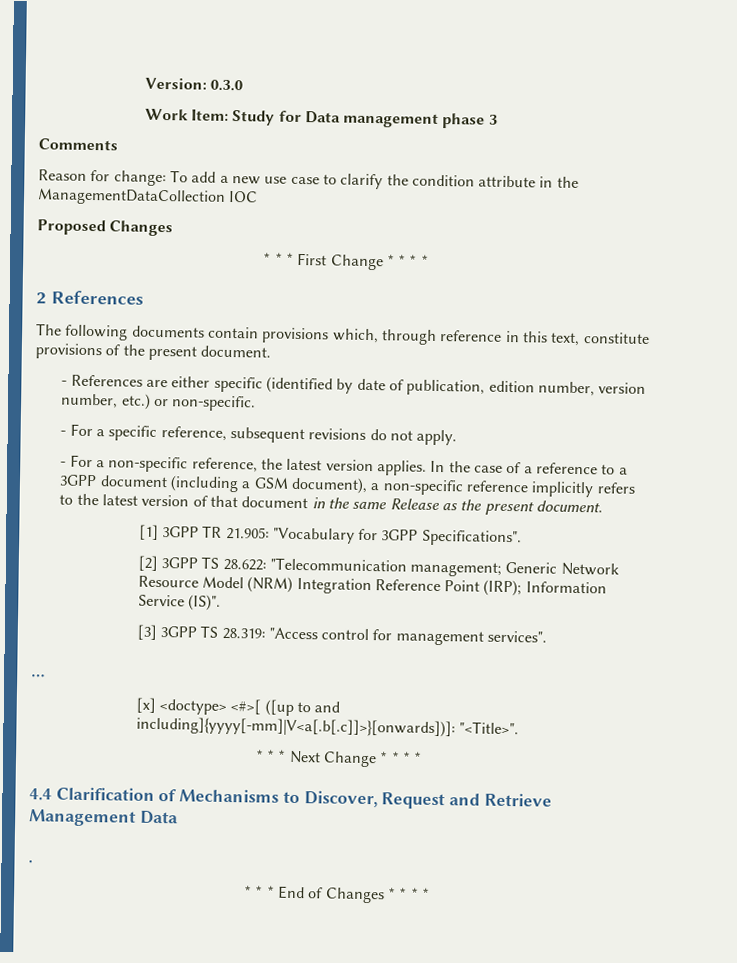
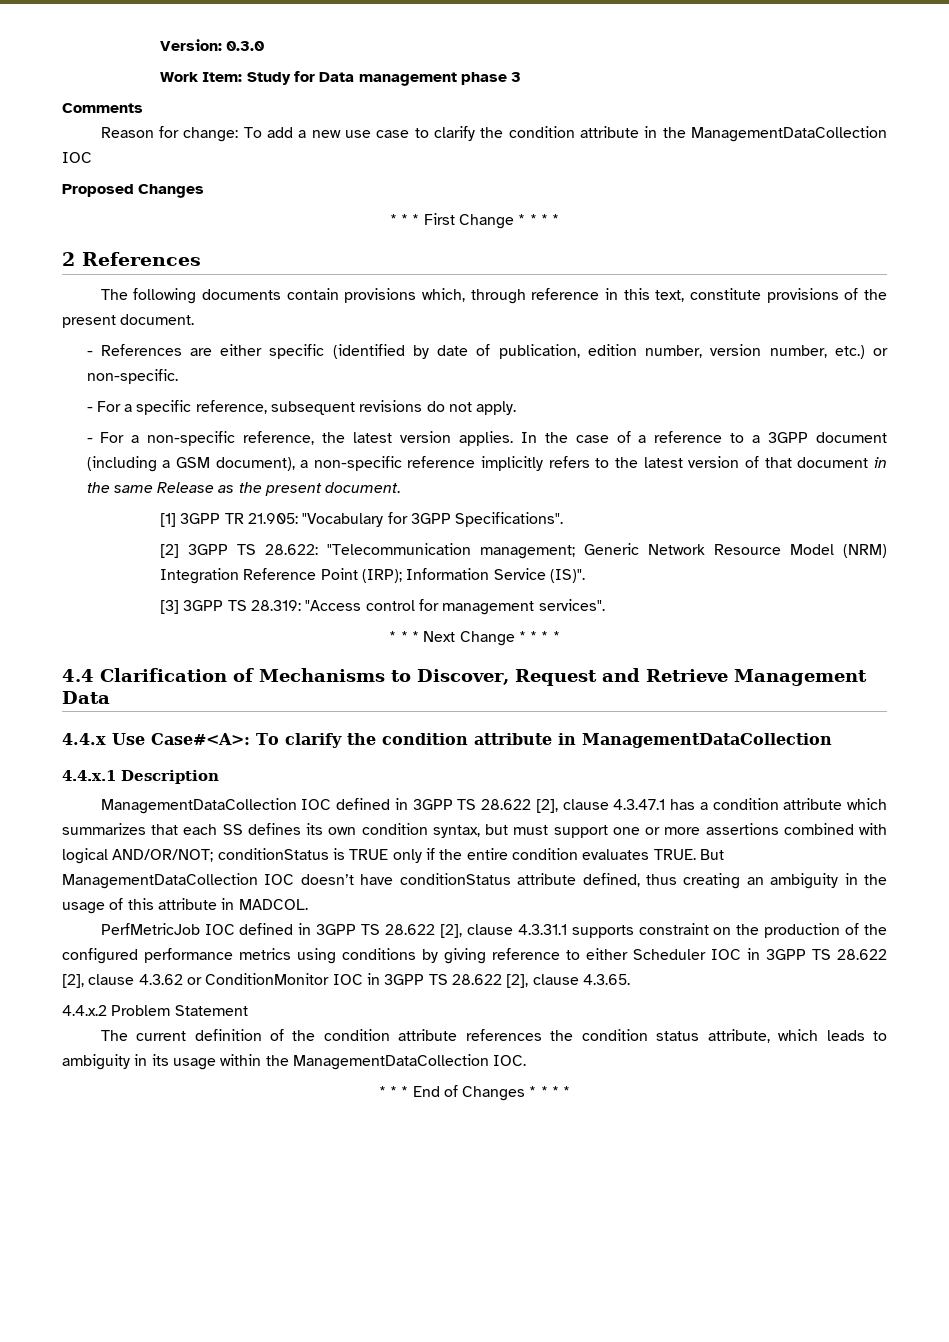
- …
- [x] <doctype> <#>[ ([up to and including]{yyyy[-mm]|V<a[.b[.c]]>}[onwards])]: "<Title>".
- .
+ 4.4.x Use Case#<A>: To clarify the condition attribute in ManagementDataCollection
+ 4.4.x.1 Description
+ ManagementDataCollection IOC defined in 3GPP TS 28.622 [2], clause 4.3.47.1 has a condition attribute which summarizes that each SS defines its own condition syntax, but must support one or more assertions combined with logical AND/OR/NOT; conditionStatus is TRUE only if the entire condition evaluates TRUE. But ManagementDataCollection IOC doesn’t have conditionStatus attribute defined, thus creating an ambiguity in the usage of this attribute in MADCOL.
+ PerfMetricJob IOC defined in 3GPP TS 28.622 [2], clause 4.3.31.1 supports constraint on the production of the configured performance metrics using conditions by giving reference to either Scheduler IOC in 3GPP TS 28.622 [2], clause 4.3.62 or ConditionMonitor IOC in 3GPP TS 28.622 [2], clause 4.3.65.
+ 4.4.x.2 Problem Statement
+ The current definition of the condition attribute references the condition status attribute, which leads to ambiguity in its usage within the ManagementDataCollection IOC.

